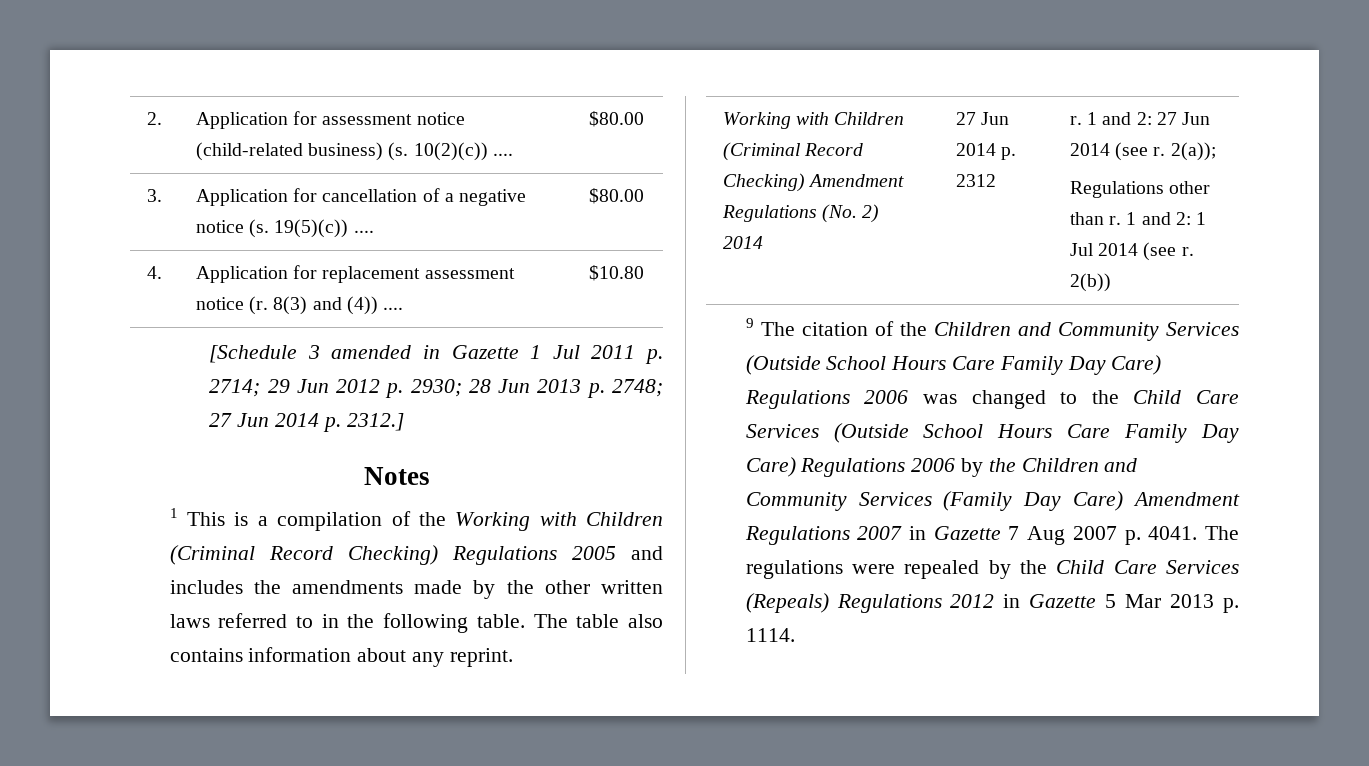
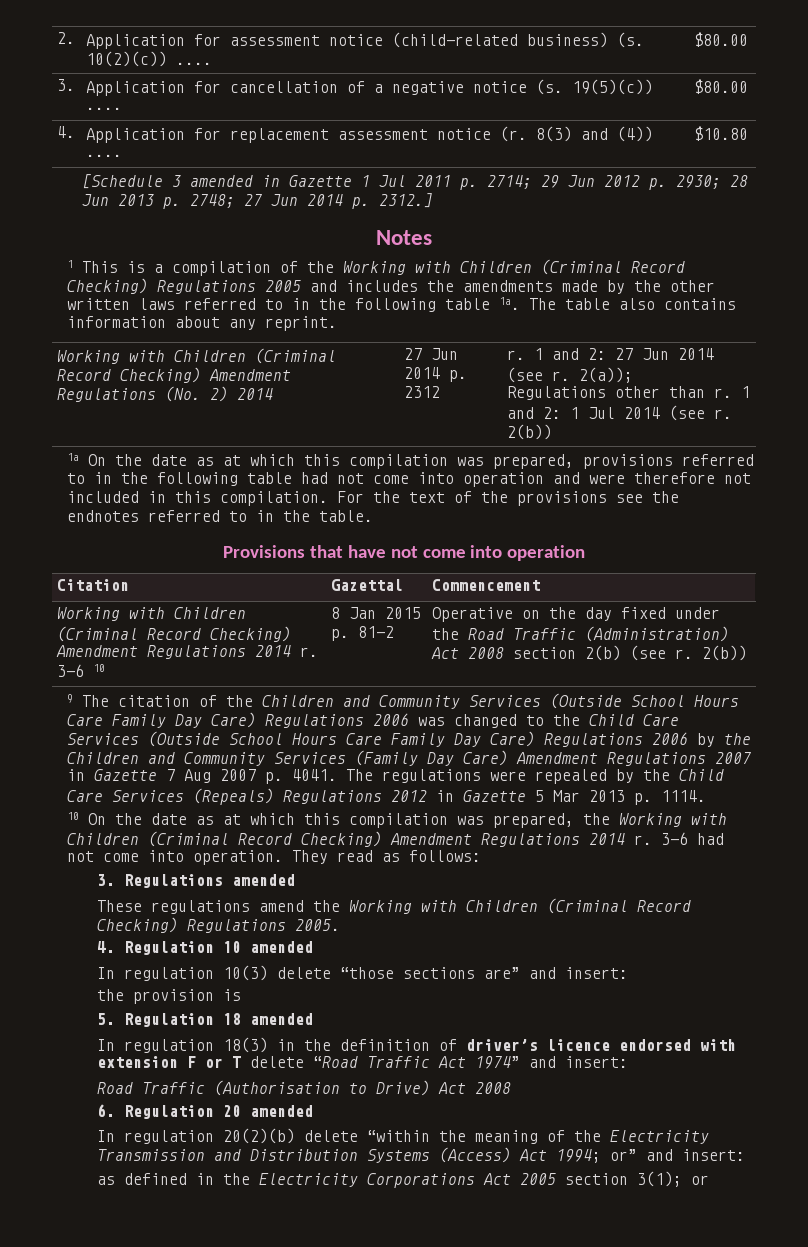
- 1 This is a compilation of the Working with Children (Criminal Record Checking) Regulations 2005 and includes the amendments made by the other written laws referred to in the following table.
+ 1 This is a compilation of the Working with Children (Criminal Record Checking) Regulations 2005 and includes the amendments made by the other written laws referred to in the following table 1a.
+ 1a On the date as at which this compilation was prepared, provisions referred to in the following table had not come into operation and were therefore not included in this compilation. For the text of the provisions see the endnotes referred to in the table.
+ Provisions that have not come into operation
+ Citation | Gazettal | Commencement
+ Working with Children (Criminal Record Checking) Amendment Regulations 2014 r. 3-6 10 | 8 Jan 2015 p. 81-2 | Operative on the day fixed under the Road Traffic (Administration) Act 2008 section 2(b) (see r. 2(b))
+ 10 On the date as at which this compilation was prepared, the Working with Children (Criminal Record Checking) Amendment Regulations 2014 r. 3-6 had not come into operation. They read as follows:
+ 3. Regulations amended
+ These regulations amend the Working with Children (Criminal Record Checking) Regulations 2005.
+ 4. Regulation 10 amended
+ In regulation 10(3) delete “those sections are” and insert:
+ the provision is
+ 5. Regulation 18 amended
+ In regulation 18(3) in the definition of driver’s licence endorsed with extension F or T delete “Road Traffic Act 1974” and insert:
+ Road Traffic (Authorisation to Drive) Act 2008
+ 6. Regulation 20 amended
+ In regulation 20(2)(b) delete “within the meaning of the Electricity Transmission and Distribution Systems (Access) Act 1994; or” and insert:
+ as defined in the Electricity Corporations Act 2005 section 3(1); or

